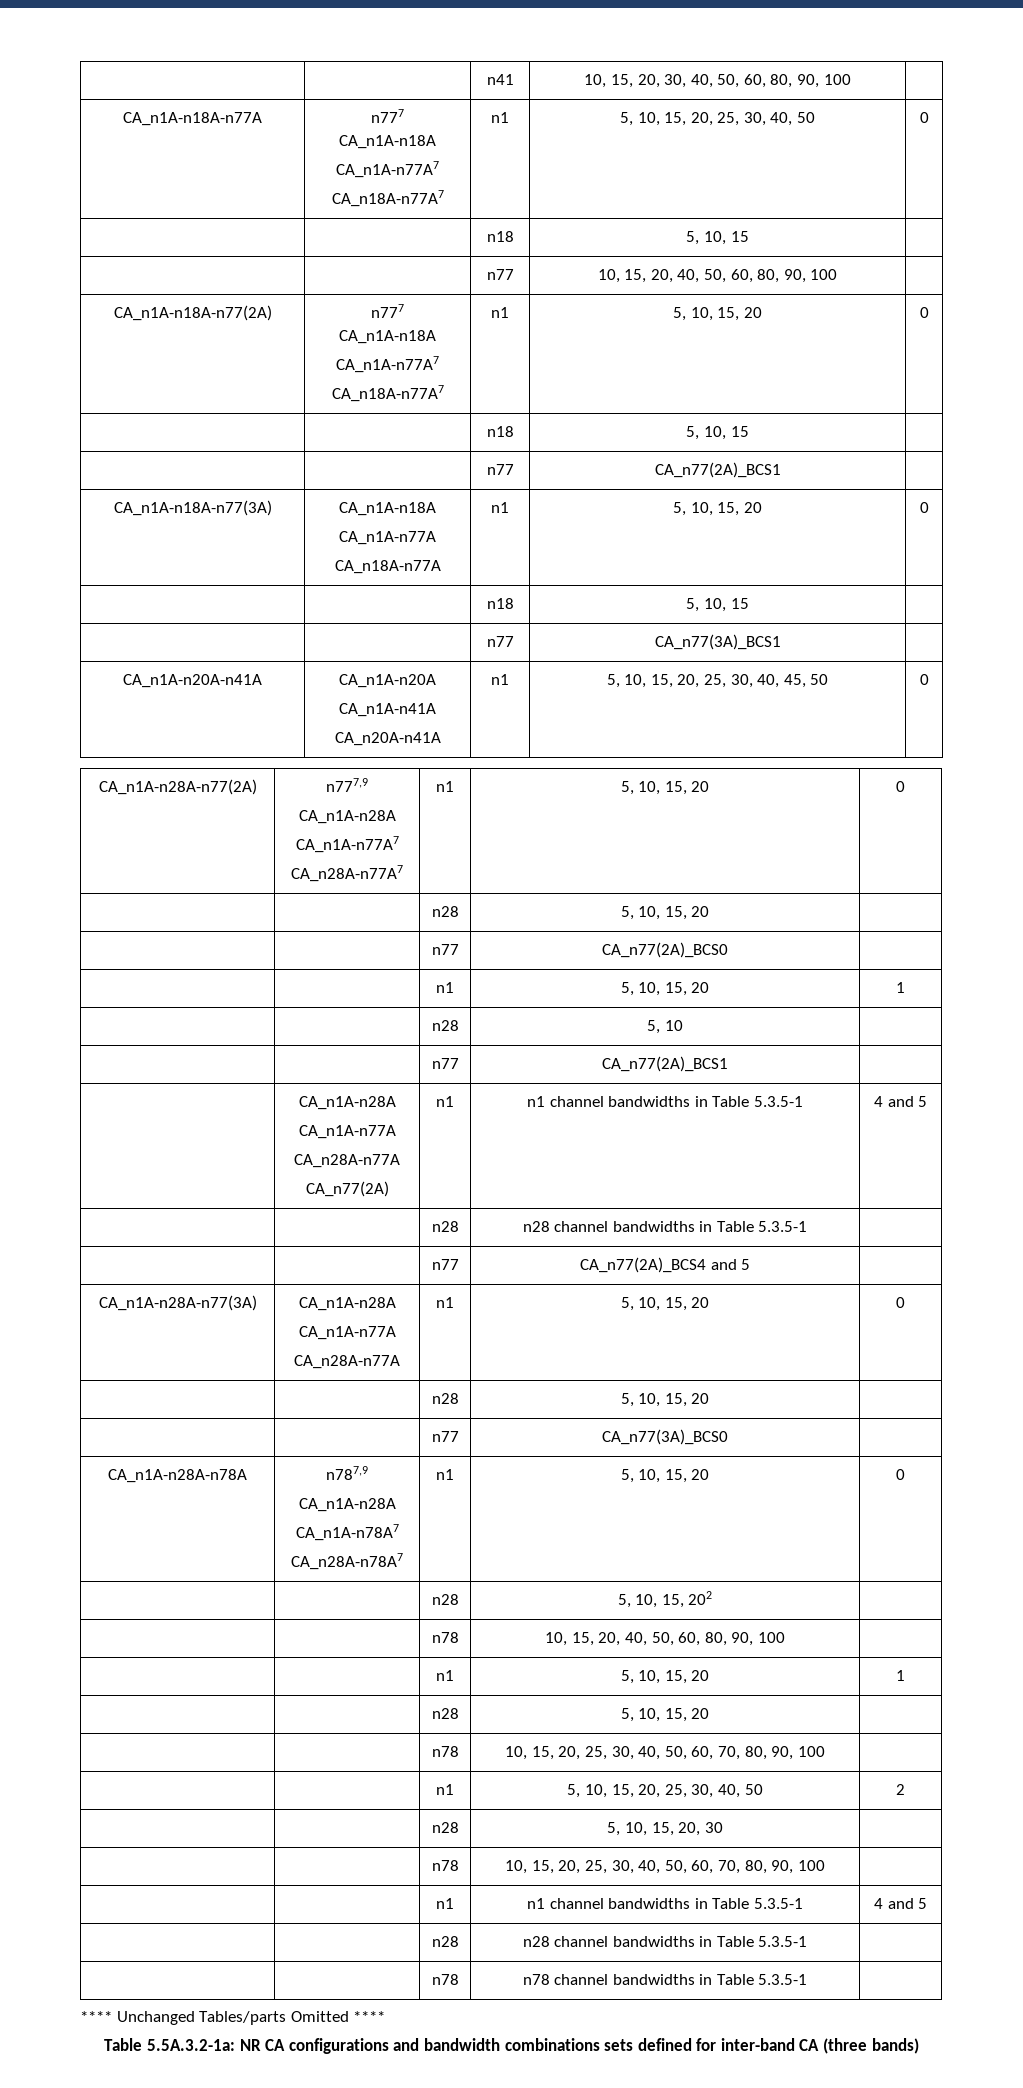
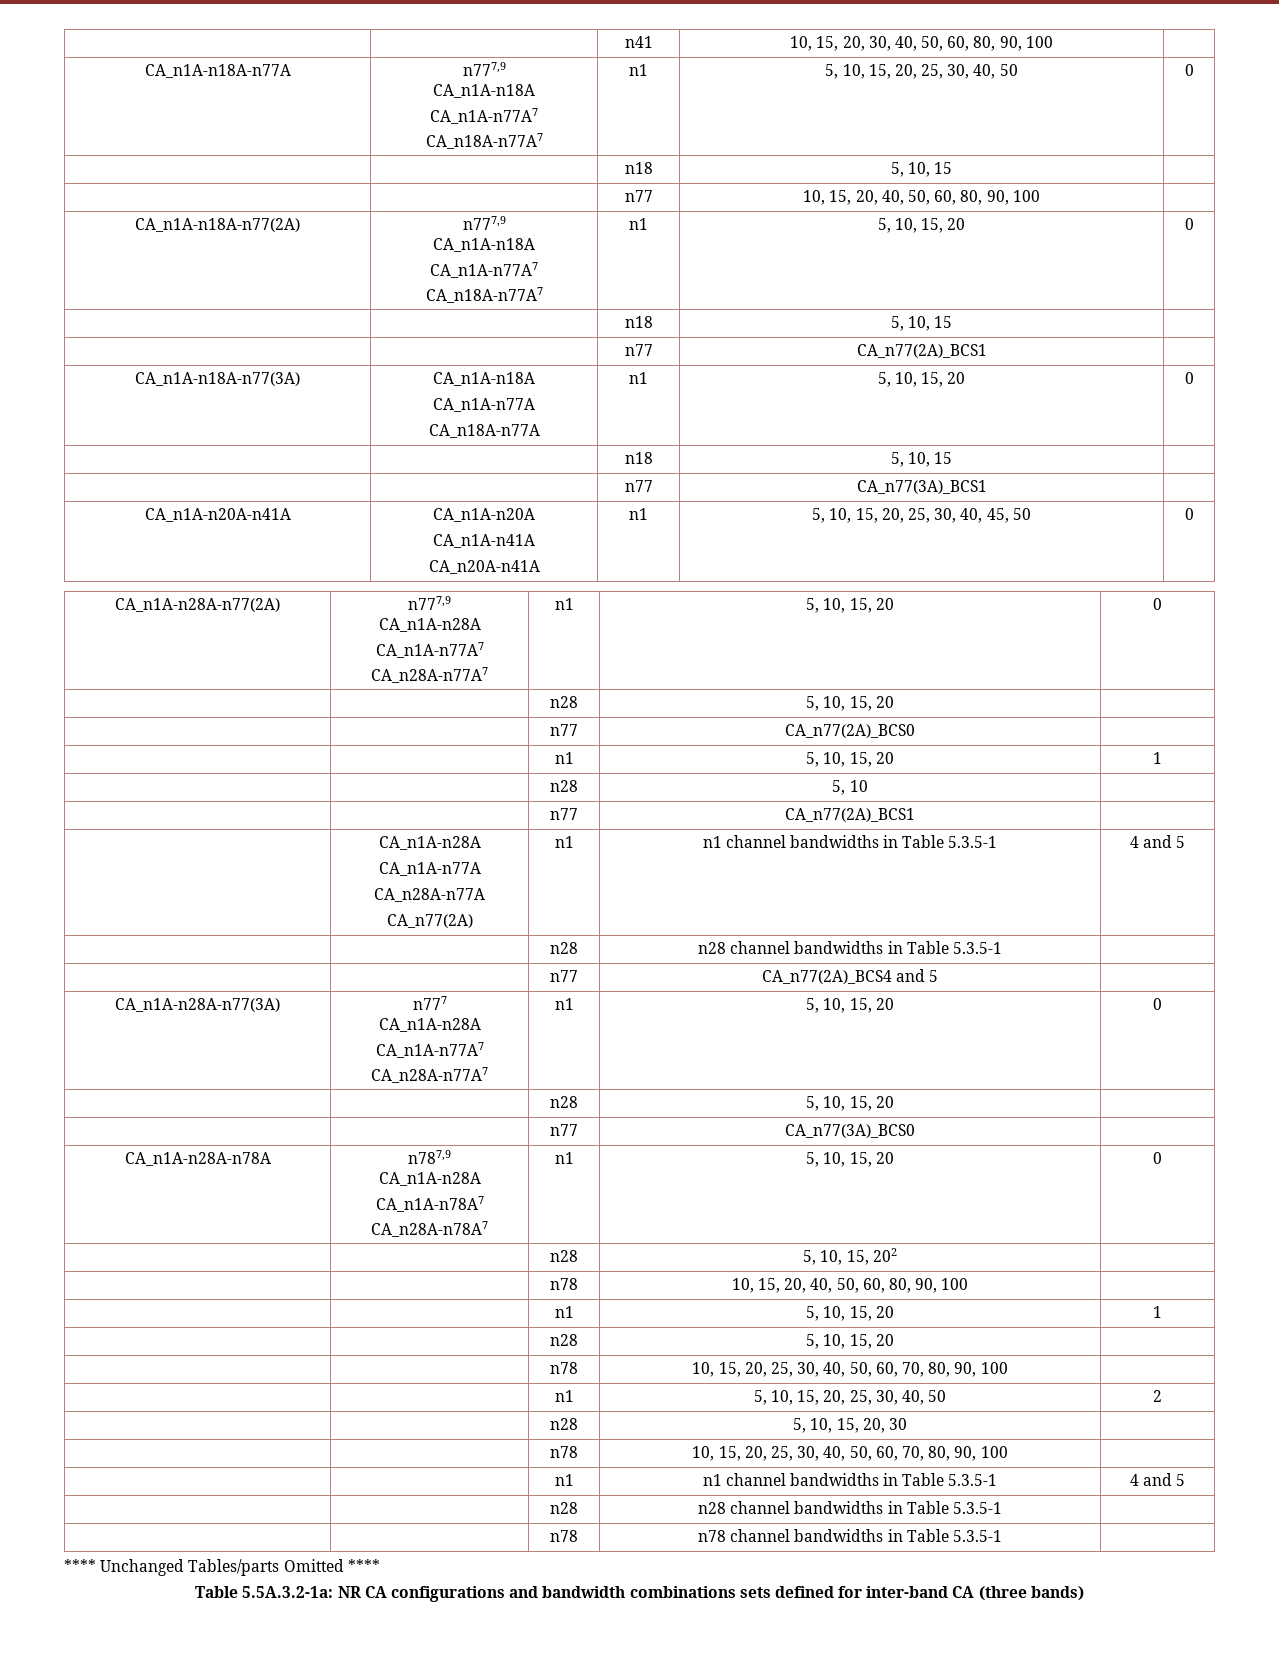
- CA_n1A-n18A-n77A | n777
+ CA_n1A-n18A-n77A | n777,9
- CA_n1A-n18A-n77(2A) | n777
+ CA_n1A-n18A-n77(2A) | n777,9
- CA_n1A-n28A-n77(3A) | CA_n1A-n28A
- CA_n1A-n77A
- CA_n28A-n77A | n1 | 5, 10, 15, 20 | 0
+ CA_n1A-n28A-n77(3A) | n777
+ CA_n1A-n28A
+ CA_n1A-n77A7
+ CA_n28A-n77A7 | n1 | 5, 10, 15, 20 | 0

